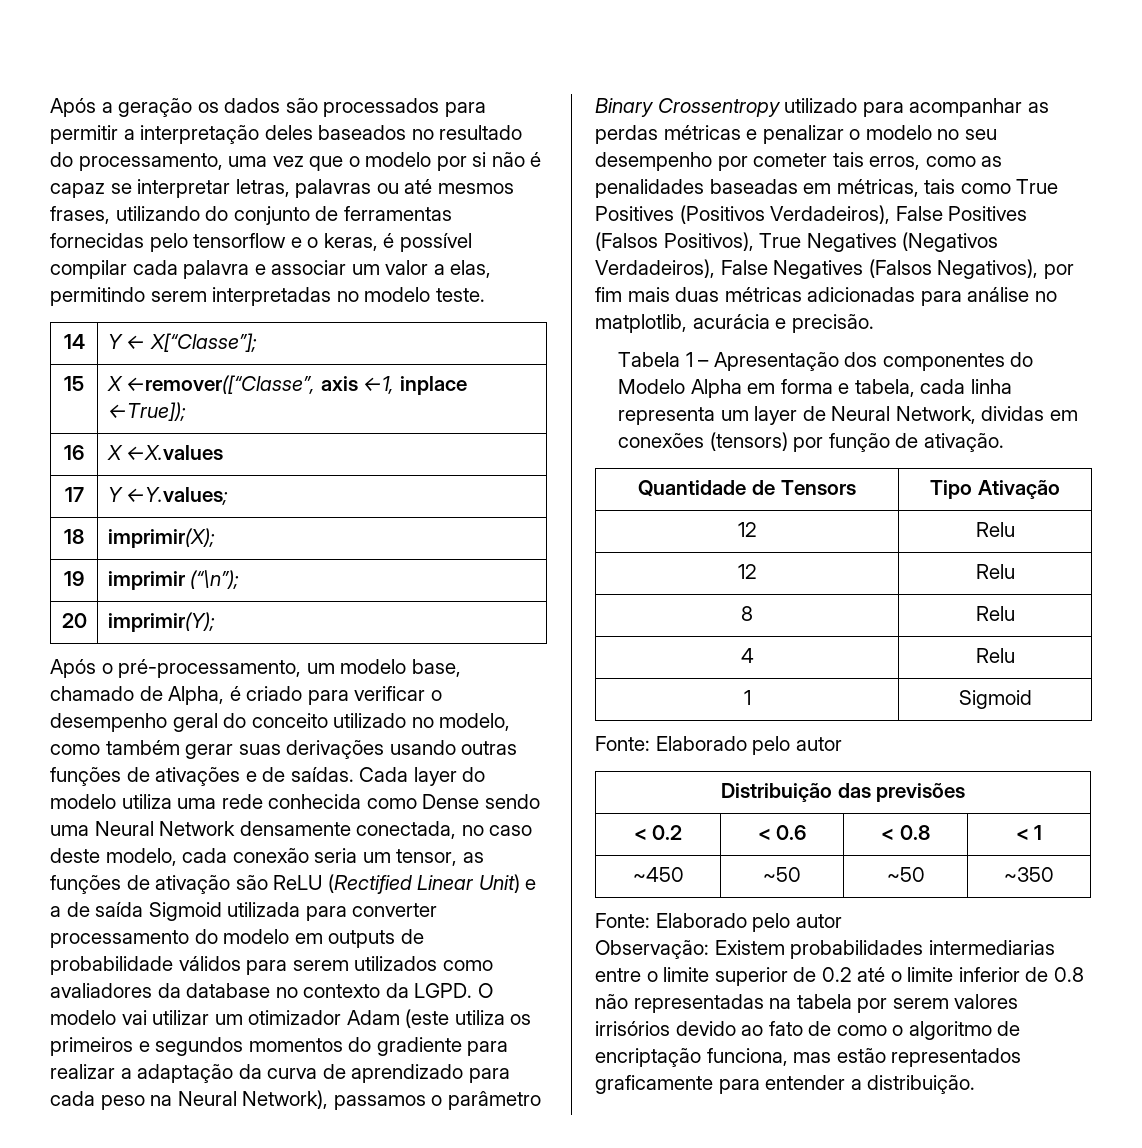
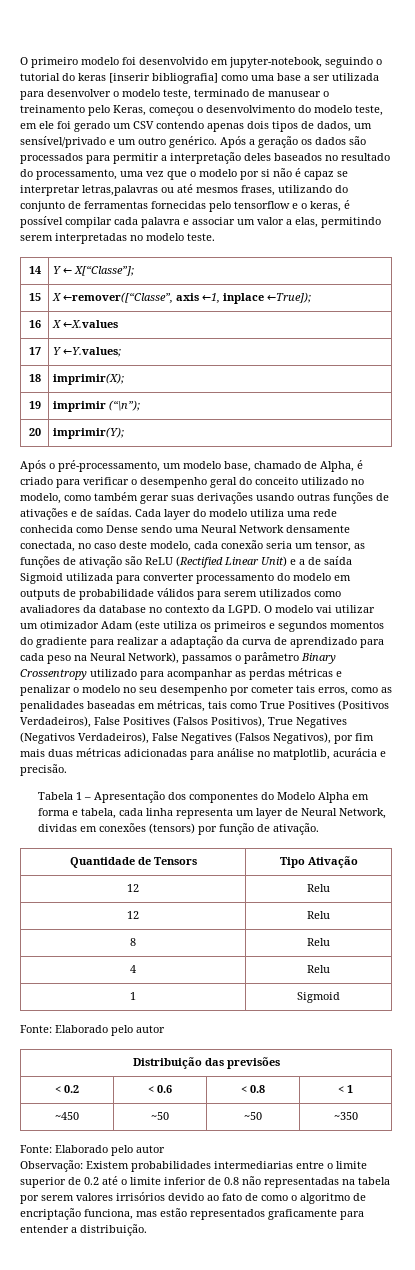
+ O primeiro modelo foi desenvolvido em jupyter-notebook, seguindo o tutorial do keras [inserir bibliografia] como uma base a ser utilizada para desenvolver o modelo teste, terminado de manusear o treinamento pelo Keras, começou o desenvolvimento do modelo teste, em ele foi gerado um CSV contendo apenas dois tipos de dados, um sensível/privado e um outro genérico.
- Após a geração os dados são processados para permitir a interpretação deles baseados no resultado do processamento, uma vez que o modelo por si não é capaz se interpretar letras, palavras ou até mesmos frases, utilizando do conjunto de ferramentas fornecidas pelo tensorflow e o keras, é possível compilar cada palavra e associar um valor a elas, permitindo serem interpretadas no modelo teste.
+ Após a geração os dados são processados para permitir a interpretação deles baseados no resultado do processamento, uma vez que o modelo por si não é capaz se interpretar letras,palavras ou até mesmos frases, utilizando do conjunto de ferramentas fornecidas pelo tensorflow e o keras, é possível compilar cada palavra e associar um valor a elas, permitindo serem interpretadas no modelo teste.

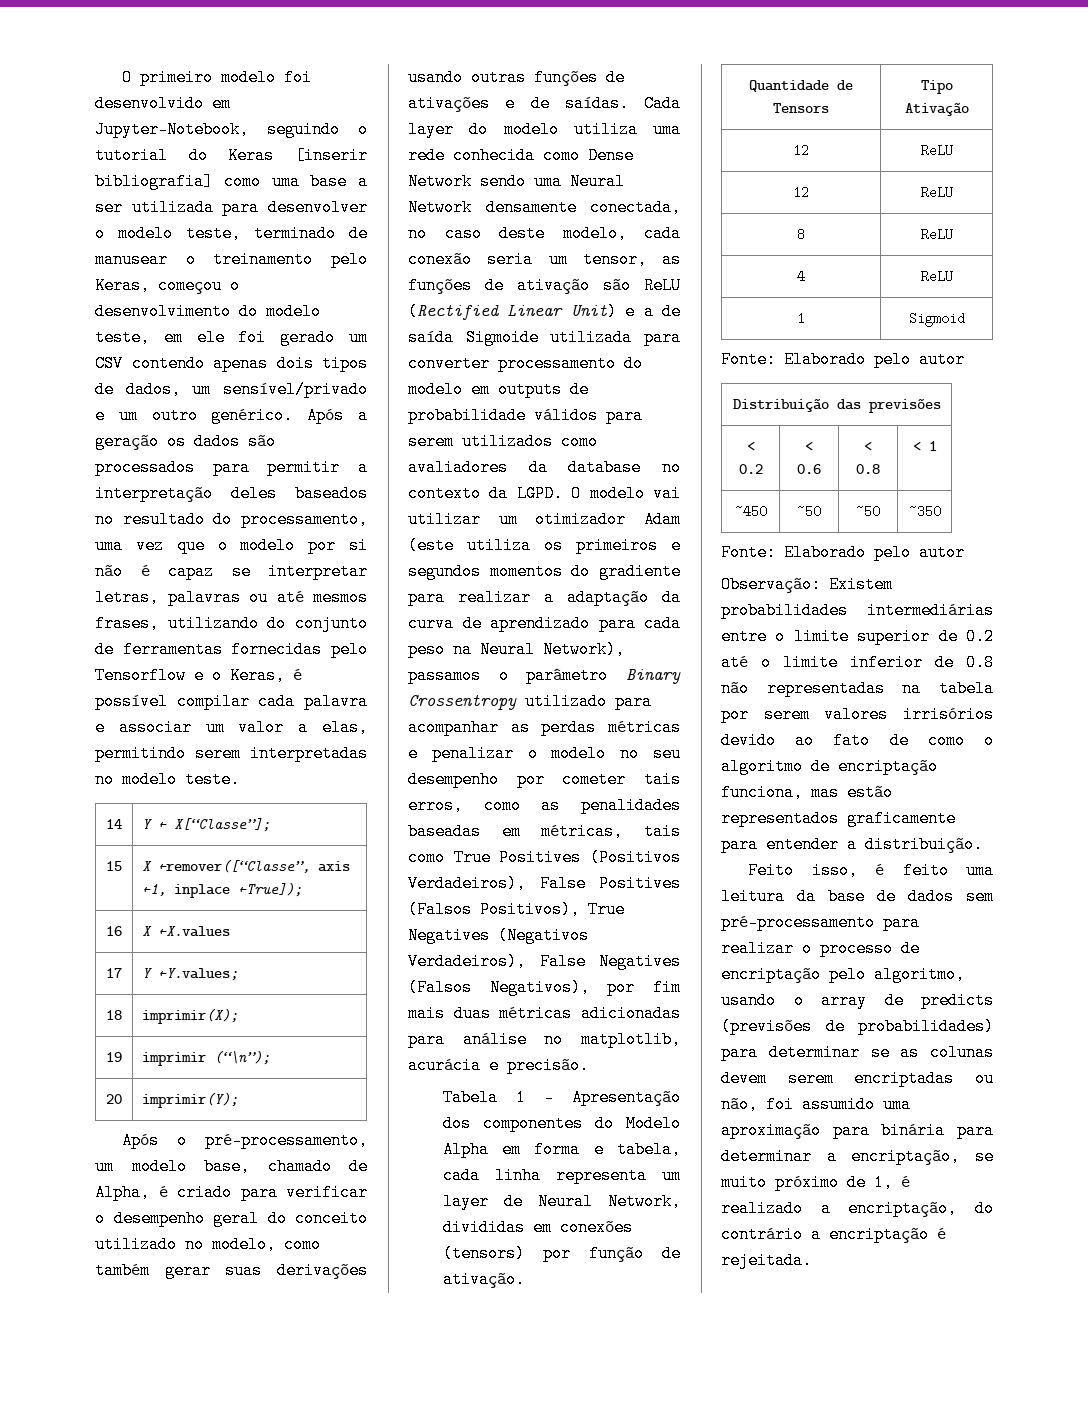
- O primeiro modelo foi desenvolvido em jupyter-notebook, seguindo o tutorial do keras [inserir bibliografia] como uma base a ser utilizada para desenvolver o modelo teste, terminado de manusear o treinamento pelo Keras, começou o desenvolvimento do modelo teste, em ele foi gerado um CSV contendo apenas dois tipos de dados, um sensível/privado e um outro genérico.
+ O primeiro modelo foi desenvolvido em Jupyter-Notebook, seguindo o tutorial do Keras [inserir bibliografia] como uma base a ser utilizada para desenvolver o modelo teste, terminado de manusear o treinamento pelo Keras, começou o desenvolvimento do modelo teste, em ele foi gerado um CSV contendo apenas dois tipos de dados, um sensível/privado e um outro genérico.
- Após a geração os dados são processados para permitir a interpretação deles baseados no resultado do processamento, uma vez que o modelo por si não é capaz se interpretar letras,palavras ou até mesmos frases, utilizando do conjunto de ferramentas fornecidas pelo tensorflow e o keras, é possível compilar cada palavra e associar um valor a elas, permitindo serem interpretadas no modelo teste.
+ Após a geração os dados são processados para permitir a interpretação deles baseados no resultado do processamento, uma vez que o modelo por si não é capaz se interpretar letras, palavras ou até mesmos frases, utilizando do conjunto de ferramentas fornecidas pelo Tensorflow e o Keras, é possível compilar cada palavra e associar um valor a elas, permitindo serem interpretadas no modelo teste.
- Cada layer do modelo utiliza uma rede conhecida como Dense sendo uma Neural Network densamente conectada, no caso deste modelo, cada conexão seria um tensor, as funções de ativação são ReLU (Rectified Linear Unit) e a de saída Sigmoid utilizada para converter processamento do modelo em outputs de probabilidade válidos para serem utilizados como avaliadores da database no contexto da LGPD.
+ Cada layer do modelo utiliza uma rede conhecida como Dense Network sendo uma Neural Network densamente conectada, no caso deste modelo, cada conexão seria um tensor, as funções de ativação são ReLU (Rectified Linear Unit) e a de saída Sigmoide utilizada para converter processamento do modelo em outputs de probabilidade válidos para serem utilizados como avaliadores da database no contexto da LGPD.
- Tabela 1 – Apresentação dos componentes do Modelo Alpha em forma e tabela, cada linha representa um layer de Neural Network, dividas em conexões (tensors) por função de ativação.
+ Tabela 1 – Apresentação dos componentes do Modelo Alpha em forma e tabela, cada linha representa um layer de Neural Network, divididas em conexões (tensors) por função de ativação.
  Quantidade de Tensors | Tipo Ativação
- 12 | Relu
- 12 | Relu
+ 12 | ReLU
+ 12 | ReLU
- 8 | Relu
+ 8 | ReLU
- 4 | Relu
+ 4 | ReLU
- Observação: Existem probabilidades intermediarias entre o limite superior de 0.2 até o limite inferior de 0.8 não representadas na tabela por serem valores irrisórios devido ao fato de como o algoritmo de encriptação funciona, mas estão representados graficamente para entender a distribuição.
+ Observação: Existem probabilidades intermediárias entre o limite superior de 0.2 até o limite inferior de 0.8 não representadas na tabela por serem valores irrisórios devido ao fato de como o algoritmo de encriptação funciona, mas estão representados graficamente para entender a distribuição.
+ Feito isso, é feito uma leitura da base de dados sem pré-processamento para realizar o processo de encriptação pelo algoritmo, usando o array de predicts (previsões de probabilidades) para determinar se as colunas devem serem encriptadas ou não, foi assumido uma aproximação para binária para determinar a encriptação, se muito próximo de 1, é realizado a encriptação, do contrário a encriptação é rejeitada.

